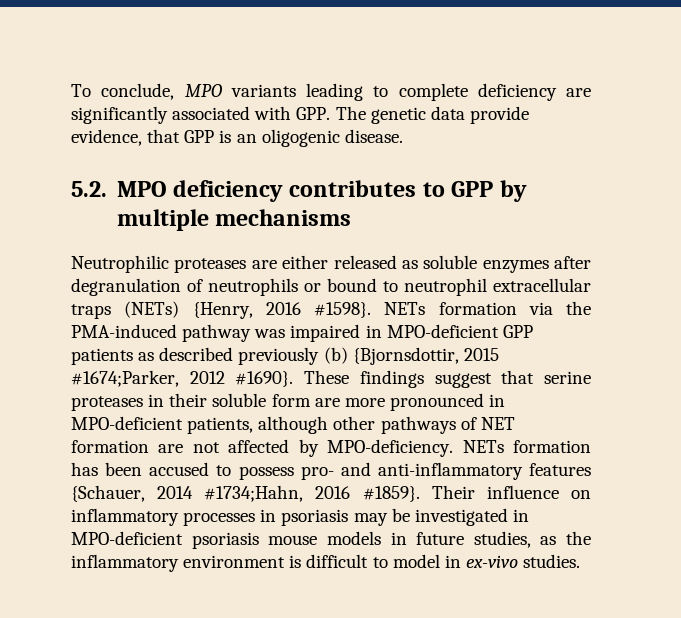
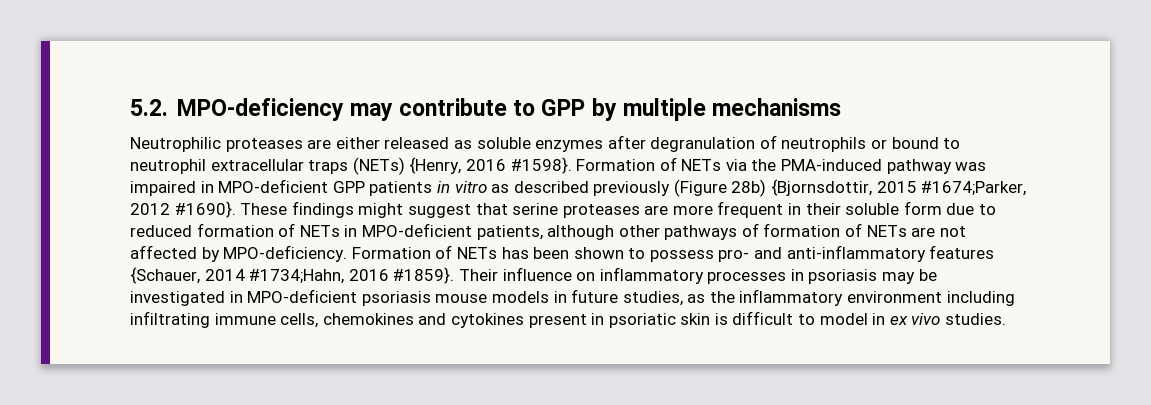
- To conclude, MPO variants leading to complete deficiency are significantly associated with GPP. The genetic data provide evidence, that GPP is an oligogenic disease.
- 5.2. MPO deficiency contributes to GPP by multiple mechanisms
+ 5.2. MPO-deficiency may contribute to GPP by multiple mechanisms
- NETs formation via the PMA-induced pathway was impaired in MPO-deficient GPP patients as described previously (b) {Bjornsdottir, 2015 #1674;Parker, 2012 #1690}.
+ Formation of NETs via the PMA-induced pathway was impaired in MPO-deficient GPP patients in vitro as described previously (Figure 28b) {Bjornsdottir, 2015 #1674;Parker, 2012 #1690}.
- These findings suggest that serine proteases in their soluble form are more pronounced in MPO-deficient patients, although other pathways of NET formation are not affected by MPO-deficiency.
+ These findings might suggest that serine proteases are more frequent in their soluble form due to reduced formation of NETs in MPO-deficient patients, although other pathways of formation of NETs are not affected by MPO-deficiency.
- NETs formation has been accused to possess pro- and anti-inflammatory features {Schauer, 2014 #1734;Hahn, 2016 #1859}.
+ Formation of NETs has been shown to possess pro- and anti-inflammatory features {Schauer, 2014 #1734;Hahn, 2016 #1859}.
- Their influence on inflammatory processes in psoriasis may be investigated in MPO-deficient psoriasis mouse models in future studies, as the inflammatory environment is difficult to model in ex-vivo studies.
+ Their influence on inflammatory processes in psoriasis may be investigated in MPO-deficient psoriasis mouse models in future studies, as the inflammatory environment including infiltrating immune cells, chemokines and cytokines present in psoriatic skin is difficult to model in ex vivo studies.

